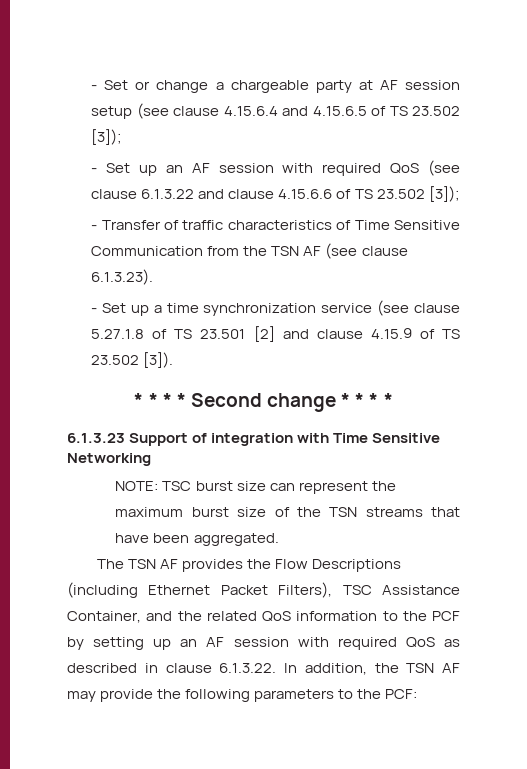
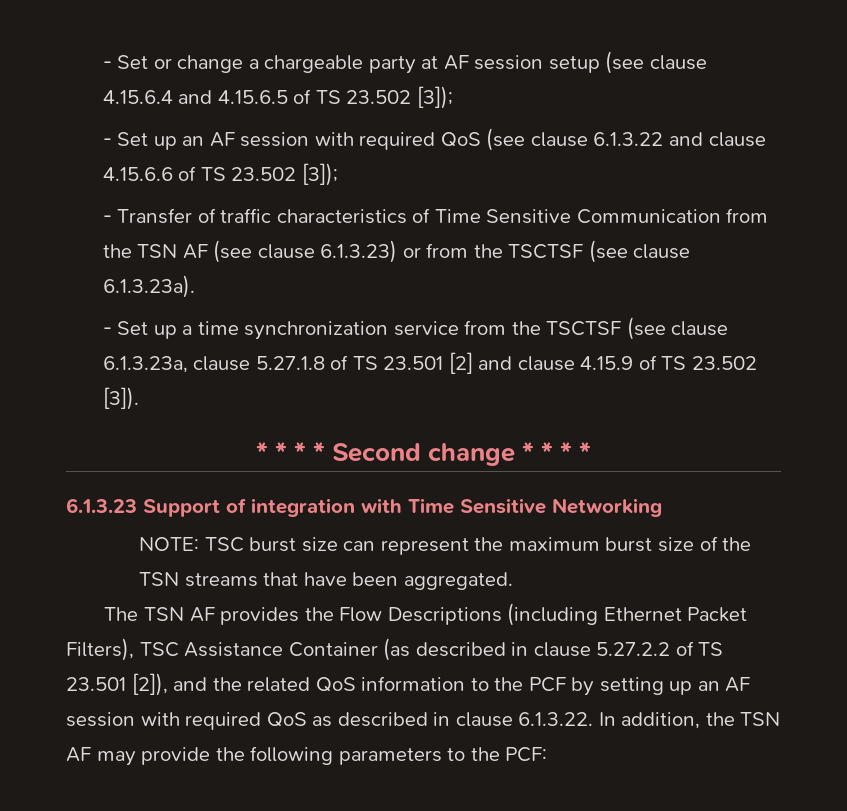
- - Transfer of traffic characteristics of Time Sensitive Communication from the TSN AF (see clause 6.1.3.23).
+ - Transfer of traffic characteristics of Time Sensitive Communication from the TSN AF (see clause 6.1.3.23) or from the TSCTSF (see clause 6.1.3.23a).
- - Set up a time synchronization service (see clause 5.27.1.8 of TS 23.501 [2] and clause 4.15.9 of TS 23.502 [3]).
+ - Set up a time synchronization service from the TSCTSF (see clause 6.1.3.23a, clause 5.27.1.8 of TS 23.501 [2] and clause 4.15.9 of TS 23.502 [3]).
- The TSN AF provides the Flow Descriptions (including Ethernet Packet Filters), TSC Assistance Container, and the related QoS information to the PCF by setting up an AF session with required QoS as described in clause 6.1.3.22. In addition, the TSN AF may provide the following parameters to the PCF:
+ The TSN AF provides the Flow Descriptions (including Ethernet Packet Filters), TSC Assistance Container (as described in clause 5.27.2.2 of TS 23.501 [2]), and the related QoS information to the PCF by setting up an AF session with required QoS as described in clause 6.1.3.22. In addition, the TSN AF may provide the following parameters to the PCF:

